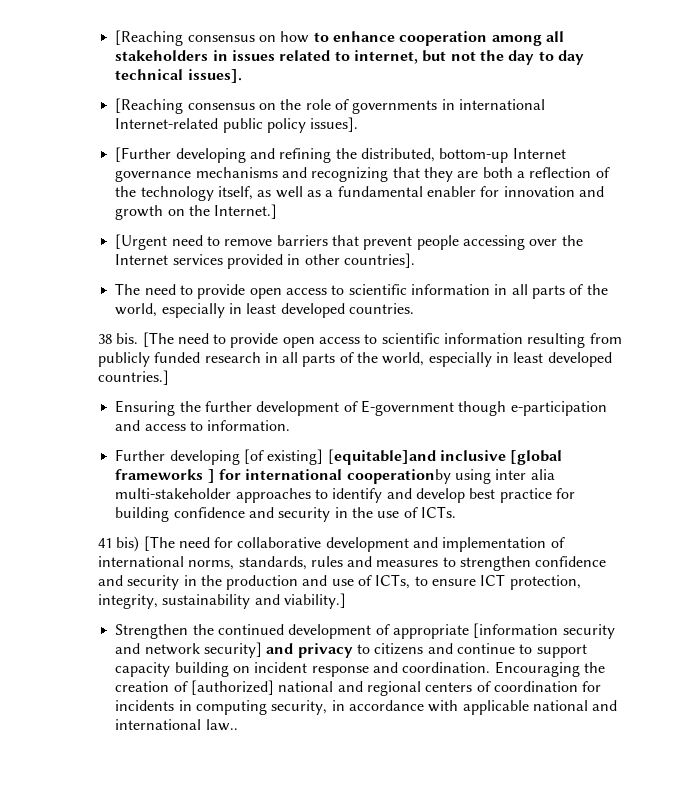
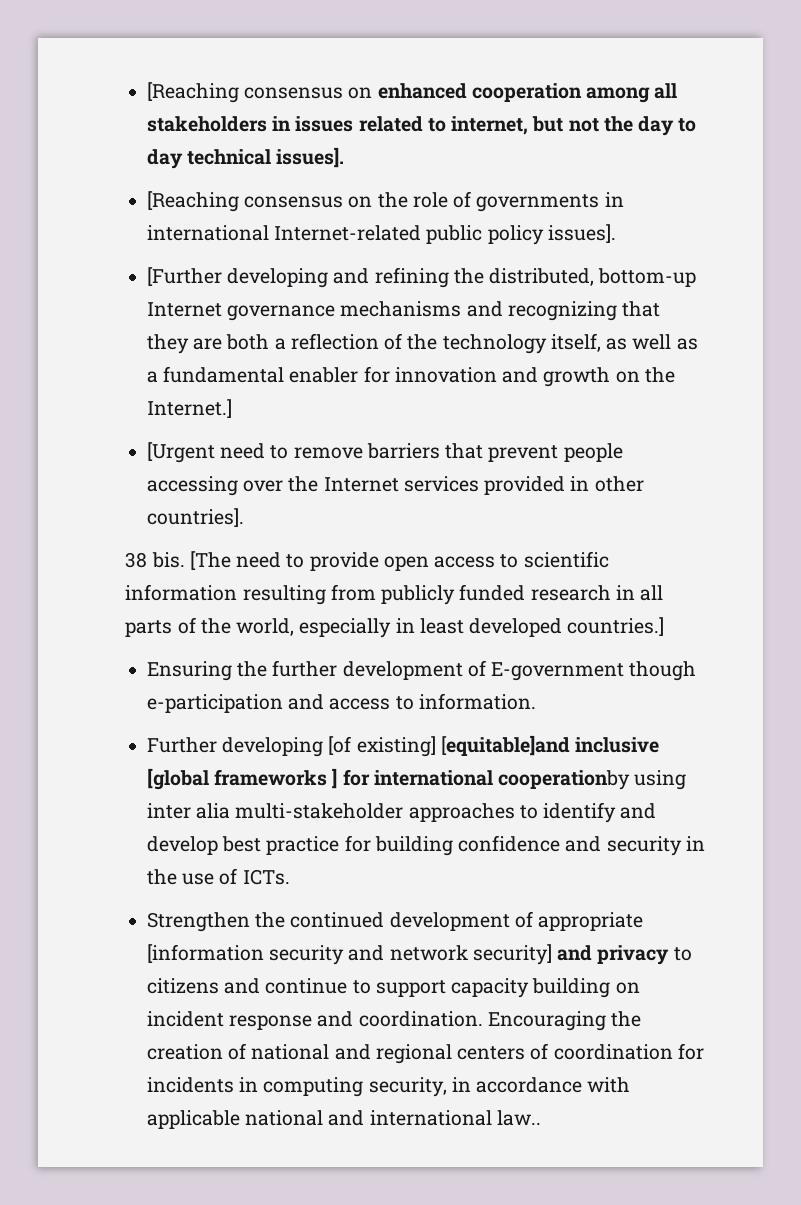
- [Reaching consensus on how to enhance cooperation among all stakeholders in issues related to internet, but not the day to day technical issues].
+ [Reaching consensus on enhanced cooperation among all stakeholders in issues related to internet, but not the day to day technical issues].
- The need to provide open access to scientific information in all parts of the world, especially in least developed countries.
- 41 bis) [The need for collaborative development and implementation of international norms, standards, rules and measures to strengthen confidence and security in the production and use of ICTs, to ensure ICT protection, integrity, sustainability and viability.]
- Encouraging the creation of [authorized] national and regional centers of coordination for incidents in computing security, in accordance with applicable national and international law..
+ Encouraging the creation of national and regional centers of coordination for incidents in computing security, in accordance with applicable national and international law..

